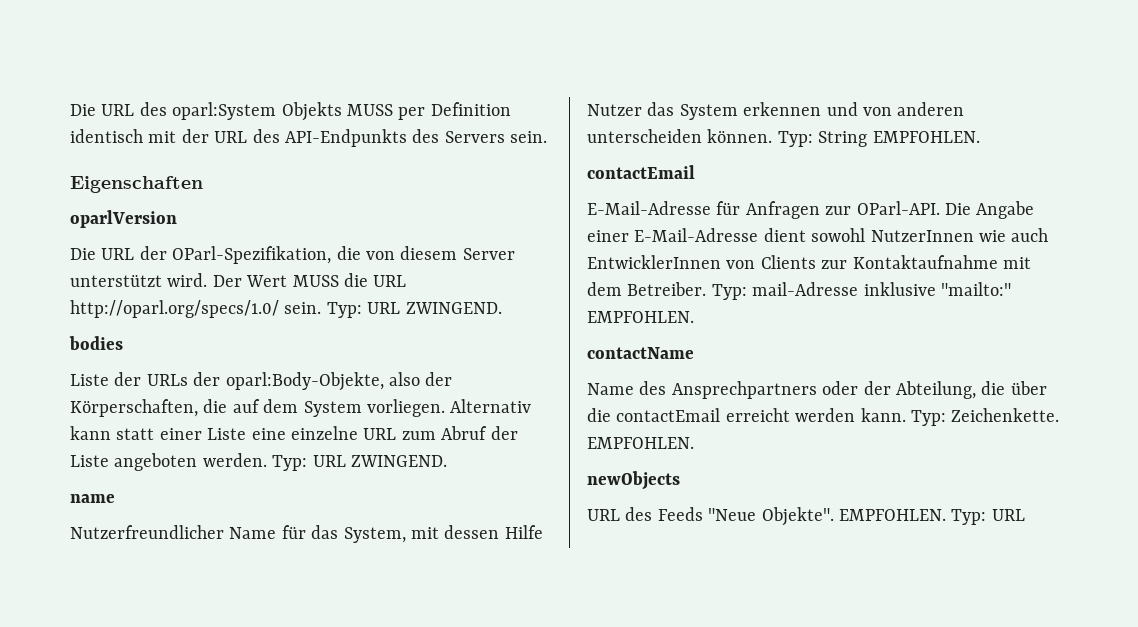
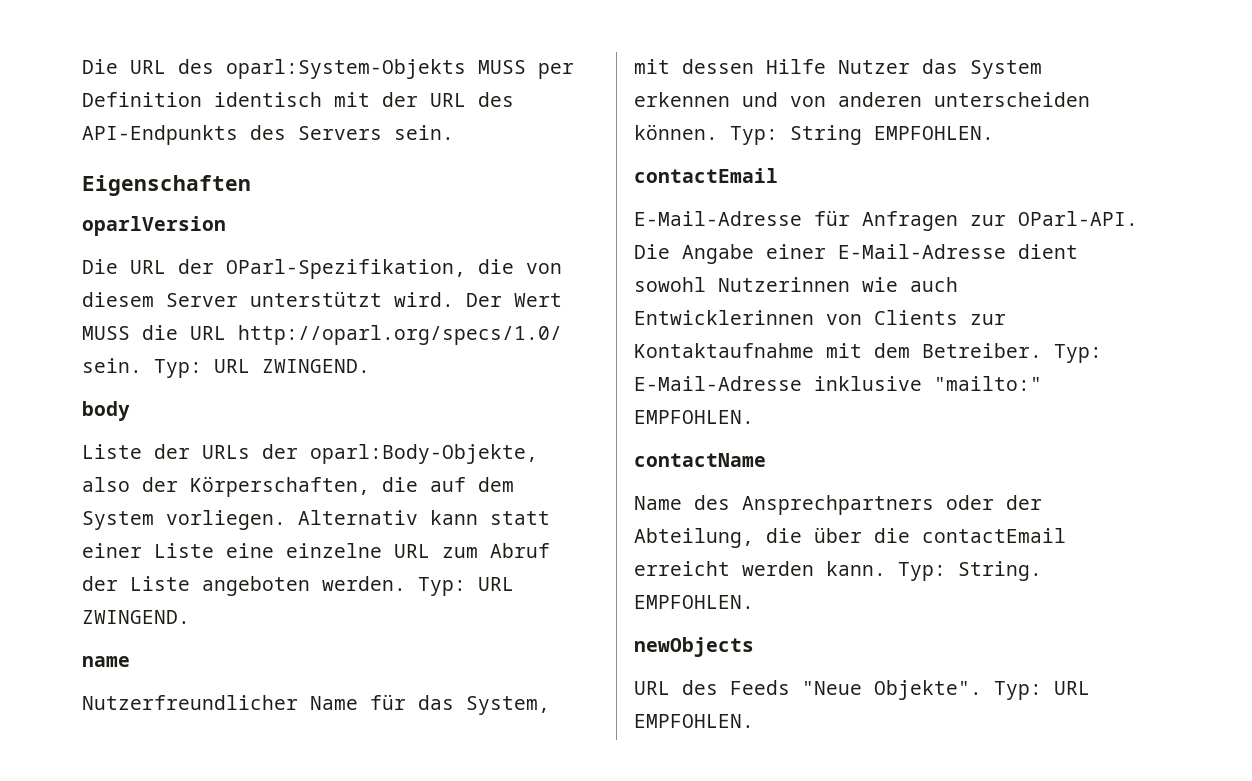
- Die URL des oparl:System Objekts MUSS per Definition identisch mit der URL des API-Endpunkts des Servers sein.
+ Die URL des oparl:System-Objekts MUSS per Definition identisch mit der URL des API-Endpunkts des Servers sein.
- bodies
+ body
- Die Angabe einer E-Mail-Adresse dient sowohl NutzerInnen wie auch EntwicklerInnen von Clients zur Kontaktaufnahme mit dem Betreiber.
+ Die Angabe einer E-Mail-Adresse dient sowohl Nutzerinnen wie auch Entwicklerinnen von Clients zur Kontaktaufnahme mit dem Betreiber.
- Typ: mail-Adresse inklusive "mailto:" EMPFOHLEN.
+ Typ: E-Mail-Adresse inklusive "mailto:" EMPFOHLEN.
- Typ: Zeichenkette.
+ Typ: String.
- EMPFOHLEN. Typ: URL
+ Typ: URL EMPFOHLEN.

